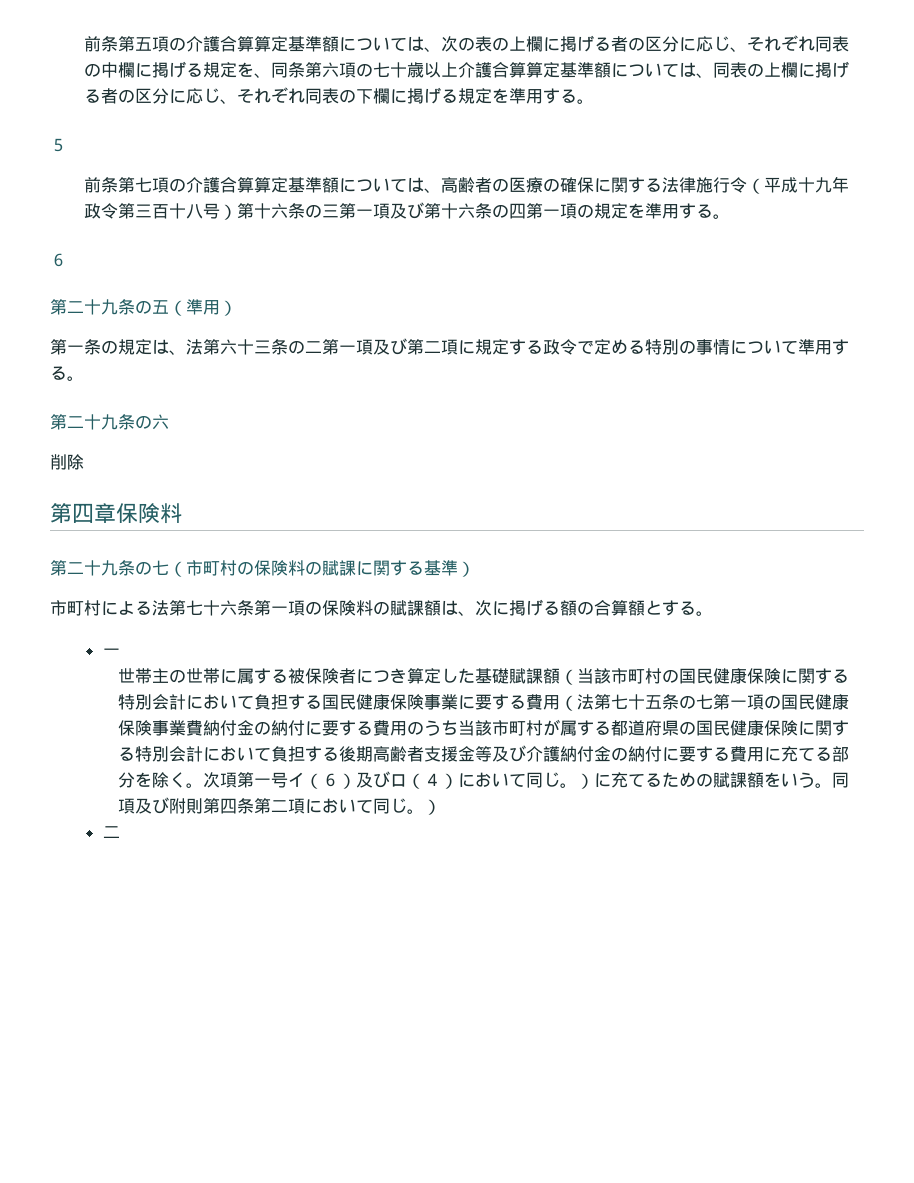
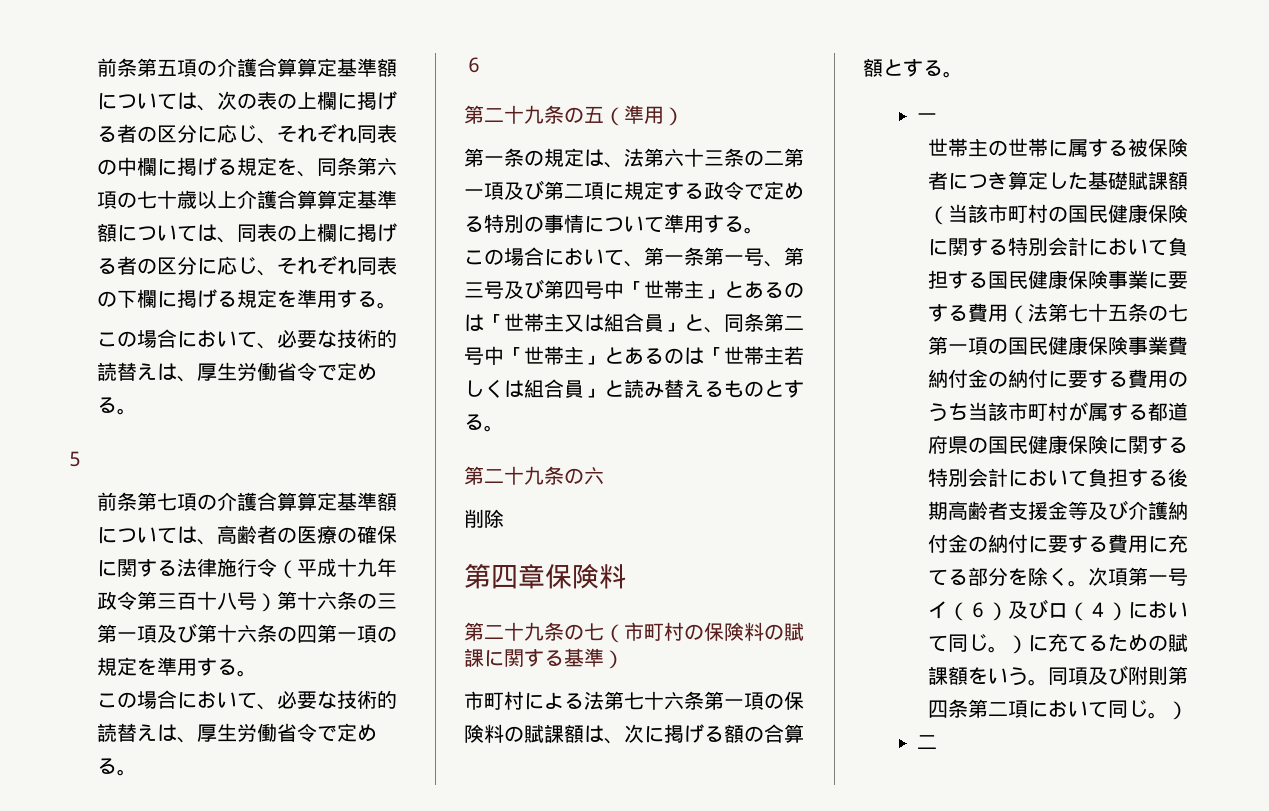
  前条第五項の介護合算算定基準額については、次の表の上欄に掲げる者の区分に応じ、それぞれ同表の中欄に掲げる規定を、同条第六項の七十歳以上介護合算算定基準額については、同表の上欄に掲げる者の区分に応じ、それぞれ同表の下欄に掲げる規定を準用する。
+ この場合において、必要な技術的読替えは、厚生労働省令で定める。
  前条第七項の介護合算算定基準額については、高齢者の医療の確保に関する法律施行令（平成十九年政令第三百十八号）第十六条の三第一項及び第十六条の四第一項の規定を準用する。
+ この場合において、必要な技術的読替えは、厚生労働省令で定める。
+ この場合において、第一条第一号、第三号及び第四号中「世帯主」とあるのは「世帯主又は組合員」と、同条第二号中「世帯主」とあるのは「世帯主若しくは組合員」と読み替えるものとする。

